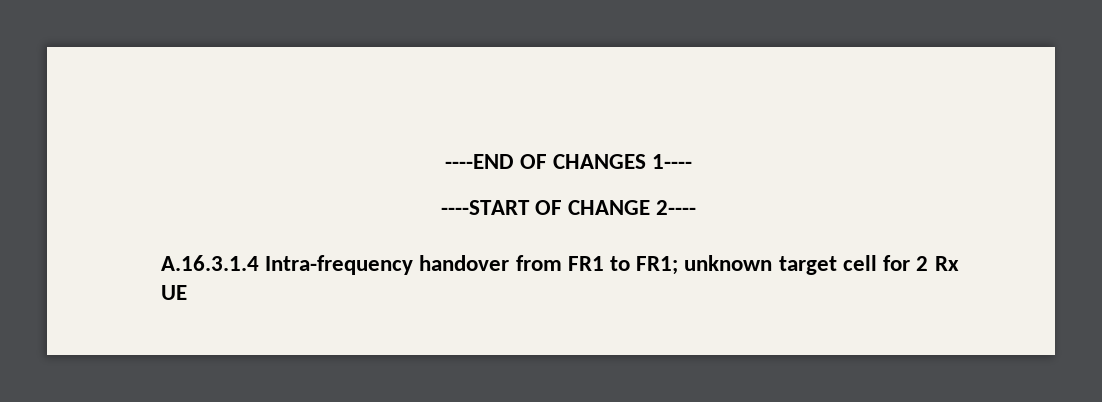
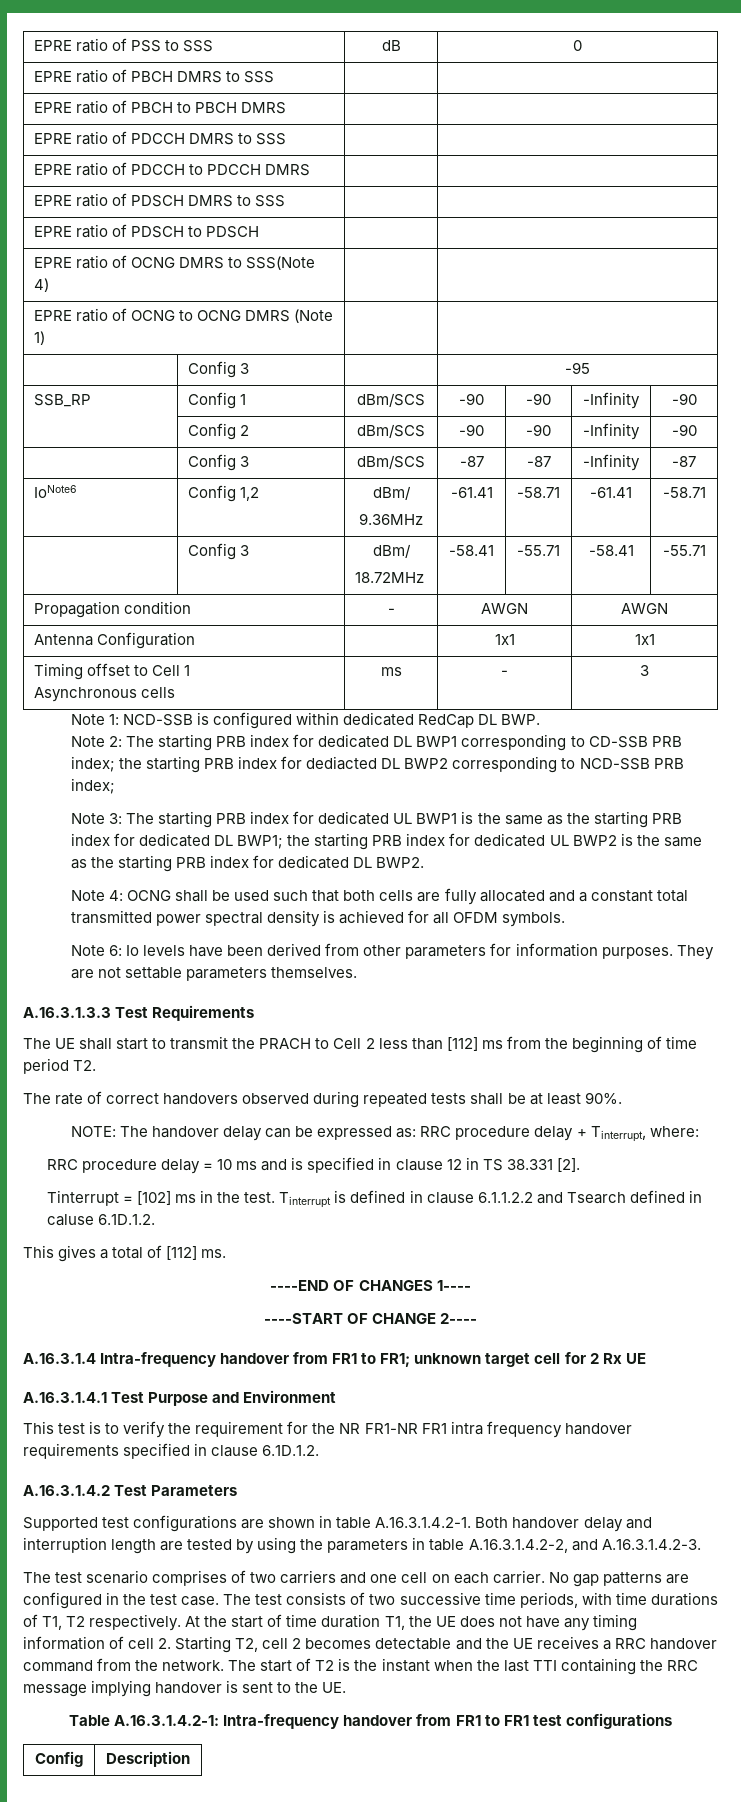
+ EPRE ratio of PSS to SSS | dB | 0
+ EPRE ratio of PBCH DMRS to SSS | |
+ EPRE ratio of PBCH to PBCH DMRS | |
+ EPRE ratio of PDCCH DMRS to SSS | |
+ EPRE ratio of PDCCH to PDCCH DMRS | |
+ EPRE ratio of PDSCH DMRS to SSS | |
+ EPRE ratio of PDSCH to PDSCH | |
+ EPRE ratio of OCNG DMRS to SSS(Note 4) | |
+ EPRE ratio of OCNG to OCNG DMRS (Note 1) | |
+ | Config 3 | | -95
+ SSB_RP | Config 1 | dBm/SCS | -90 | -90 | -Infinity | -90
+ | Config 2 | dBm/SCS | -90 | -90 | -Infinity | -90
+ | Config 3 | dBm/SCS | -87 | -87 | -Infinity | -87
+ IoNote6 | Config 1,2 | dBm/
+ 9.36MHz | -61.41 | -58.71 | -61.41 | -58.71
+ | Config 3 | dBm/
+ 18.72MHz | -58.41 | -55.71 | -58.41 | -55.71
+ Propagation condition | - | AWGN | AWGN
+ Antenna Configuration | | 1x1 | 1x1
+ Timing offset to Cell 1
+ Asynchronous cells | ms | - | 3
+ Note 1: NCD-SSB is configured within dedicated RedCap DL BWP.
+ Note 2: The starting PRB index for dedicated DL BWP1 corresponding to CD-SSB PRB index; the starting PRB index for dediacted DL BWP2 corresponding to NCD-SSB PRB index;
+ Note 3: The starting PRB index for dedicated UL BWP1 is the same as the starting PRB index for dedicated DL BWP1; the starting PRB index for dedicated UL BWP2 is the same as the starting PRB index for dedicated DL BWP2.
+ Note 4: OCNG shall be used such that both cells are fully allocated and a constant total transmitted power spectral density is achieved for all OFDM symbols.
+ Note 6: Io levels have been derived from other parameters for information purposes. They are not settable parameters themselves.
+ A.16.3.1.3.3 Test Requirements
+ The UE shall start to transmit the PRACH to Cell 2 less than [112] ms from the beginning of time period T2.
+ The rate of correct handovers observed during repeated tests shall be at least 90%.
+ NOTE: The handover delay can be expressed as: RRC procedure delay + Tinterrupt, where:
+ RRC procedure delay = 10 ms and is specified in clause 12 in TS 38.331 [2].
+ Tinterrupt = [102] ms in the test. Tinterrupt is defined in clause 6.1.1.2.2 and Tsearch defined in caluse 6.1D.1.2.
+ This gives a total of [112] ms.
+ A.16.3.1.4.1 Test Purpose and Environment
+ This test is to verify the requirement for the NR FR1-NR FR1 intra frequency handover requirements specified in clause 6.1D.1.2.
+ A.16.3.1.4.2 Test Parameters
+ Supported test configurations are shown in table A.16.3.1.4.2-1. Both handover delay and interruption length are tested by using the parameters in table A.16.3.1.4.2-2, and A.16.3.1.4.2-3.
+ The test scenario comprises of two carriers and one cell on each carrier. No gap patterns are configured in the test case. The test consists of two successive time periods, with time durations of T1, T2 respectively. At the start of time duration T1, the UE does not have any timing information of cell 2. Starting T2, cell 2 becomes detectable and the UE receives a RRC handover command from the network. The start of T2 is the instant when the last TTI containing the RRC message implying handover is sent to the UE.
+ Table A.16.3.1.4.2-1: Intra-frequency handover from FR1 to FR1 test configurations
+ Config | Description

